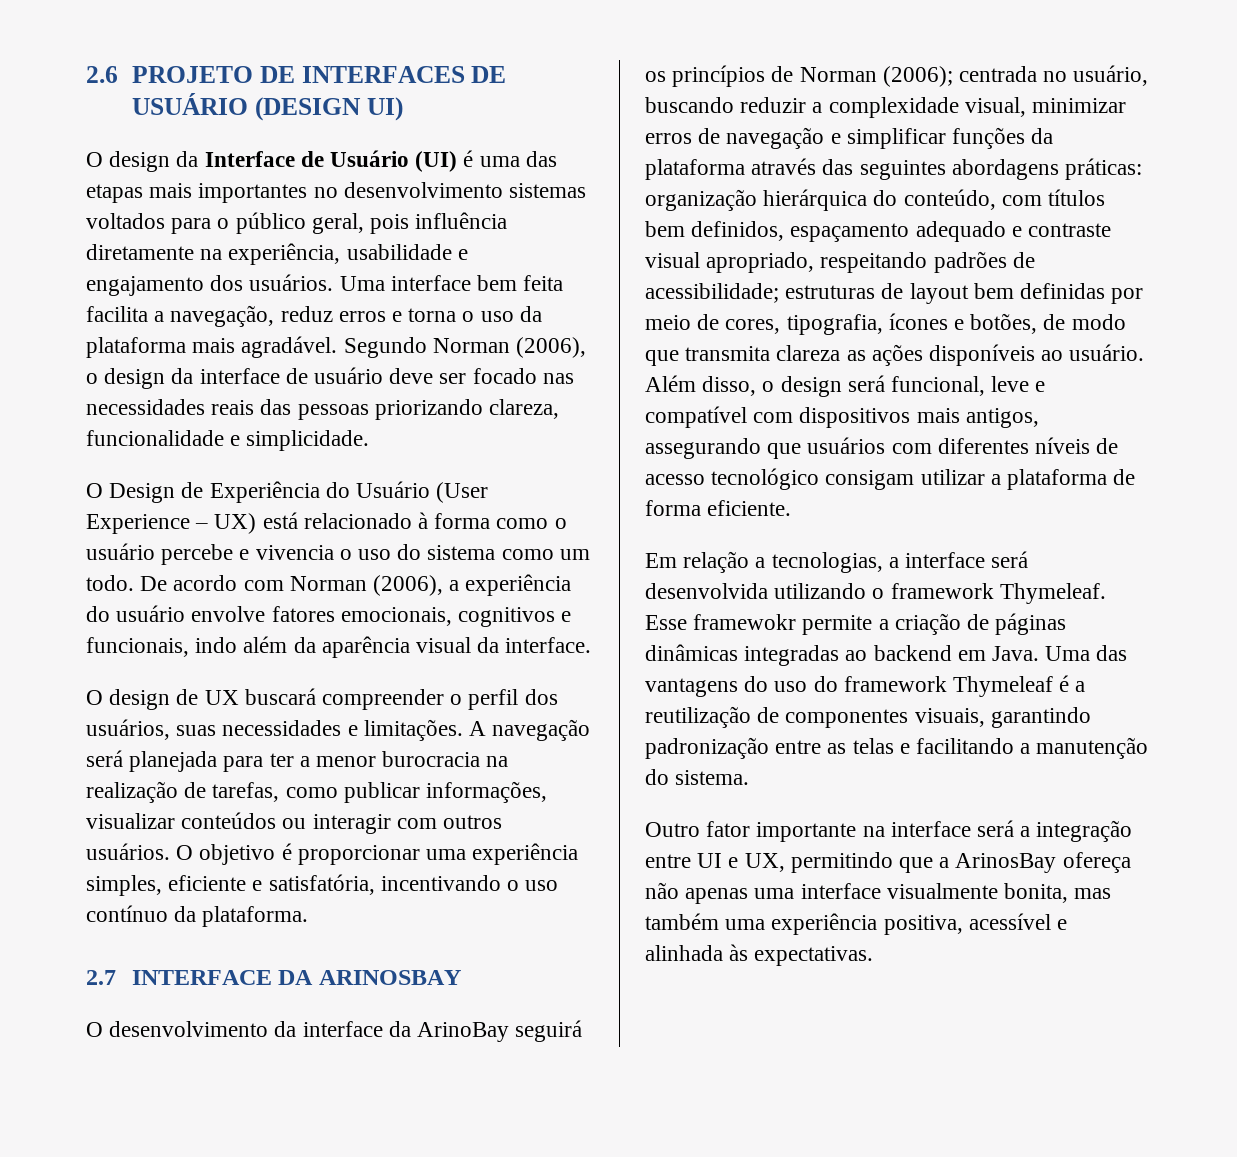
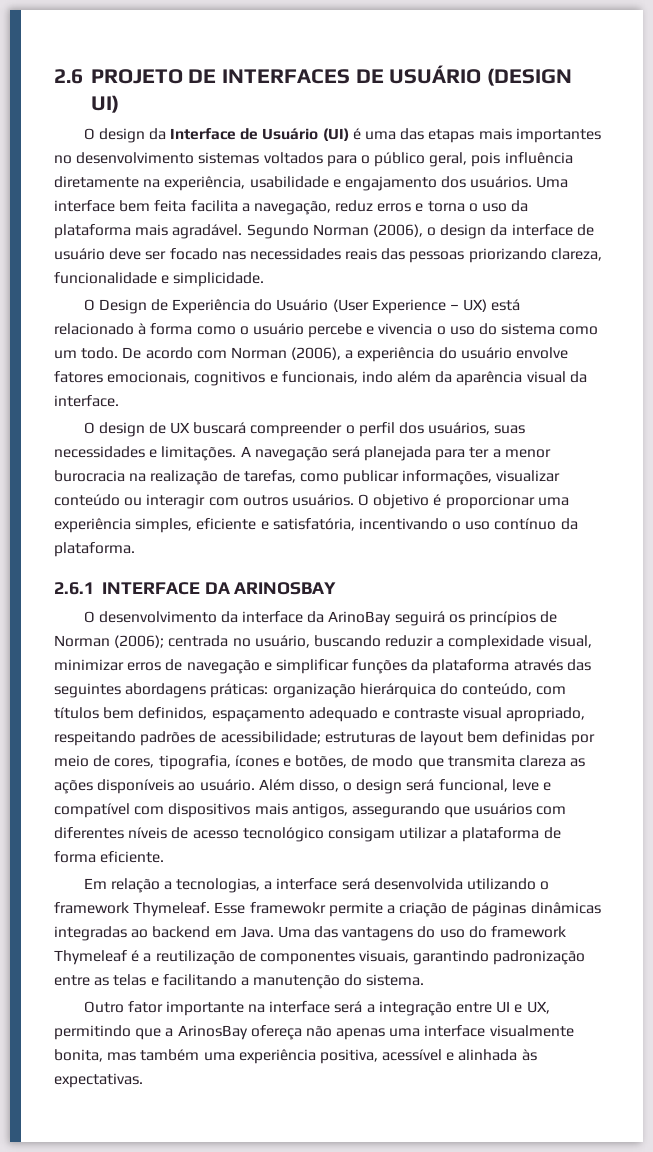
- A navegação será planejada para ter a menor burocracia na realização de tarefas, como publicar informações, visualizar conteúdos ou interagir com outros usuários.
+ A navegação será planejada para ter a menor burocracia na realização de tarefas, como publicar informações, visualizar conteúdo ou interagir com outros usuários.
- 2.7 INTERFACE DA ARINOSBAY
+ 2.6.1 INTERFACE DA ARINOSBAY

